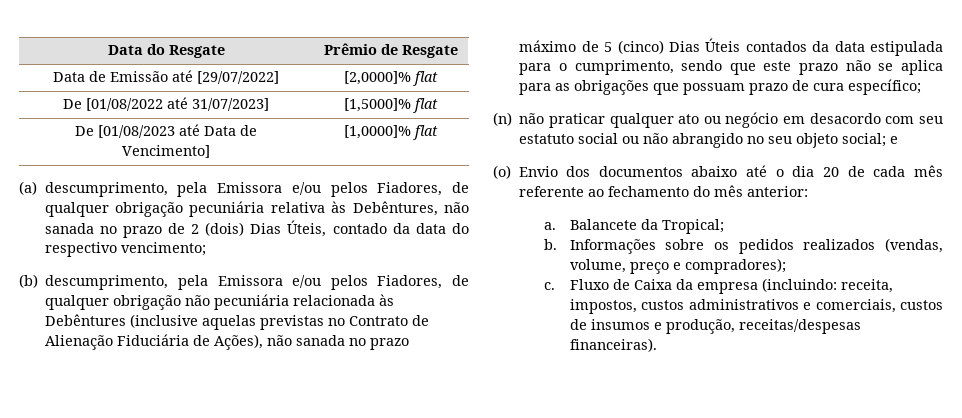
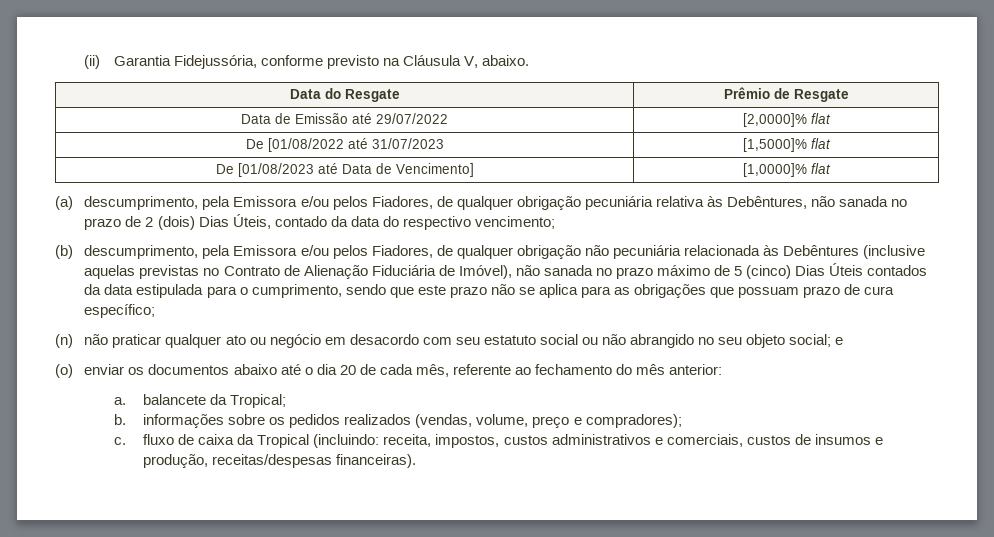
+ (ii) Garantia Fidejussória, conforme previsto na Cláusula V, abaixo.
- Data de Emissão até [29/07/2022] | [2,0000]% flat
+ Data de Emissão até 29/07/2022 | [2,0000]% flat
- De [01/08/2022 até 31/07/2023] | [1,5000]% flat
+ De [01/08/2022 até 31/07/2023 | [1,5000]% flat
- (b) descumprimento, pela Emissora e/ou pelos Fiadores, de qualquer obrigação não pecuniária relacionada às Debêntures (inclusive aquelas previstas no Contrato de Alienação Fiduciária de Ações), não sanada no prazo máximo de 5 (cinco) Dias Úteis contados da data estipulada para o cumprimento, sendo que este prazo não se aplica para as obrigações que possuam prazo de cura específico;
+ (b) descumprimento, pela Emissora e/ou pelos Fiadores, de qualquer obrigação não pecuniária relacionada às Debêntures (inclusive aquelas previstas no Contrato de Alienação Fiduciária de Imóvel), não sanada no prazo máximo de 5 (cinco) Dias Úteis contados da data estipulada para o cumprimento, sendo que este prazo não se aplica para as obrigações que possuam prazo de cura específico;
- (o) Envio dos documentos abaixo até o dia 20 de cada mês referente ao fechamento do mês anterior:
+ (o) enviar os documentos abaixo até o dia 20 de cada mês, referente ao fechamento do mês anterior:
- a. Balancete da Tropical;
+ a. balancete da Tropical;
- b. Informações sobre os pedidos realizados (vendas, volume, preço e compradores);
+ b. informações sobre os pedidos realizados (vendas, volume, preço e compradores);
- c. Fluxo de Caixa da empresa (incluindo: receita, impostos, custos administrativos e comerciais, custos de insumos e produção, receitas/despesas financeiras).
+ c. fluxo de caixa da Tropical (incluindo: receita, impostos, custos administrativos e comerciais, custos de insumos e produção, receitas/despesas financeiras).

